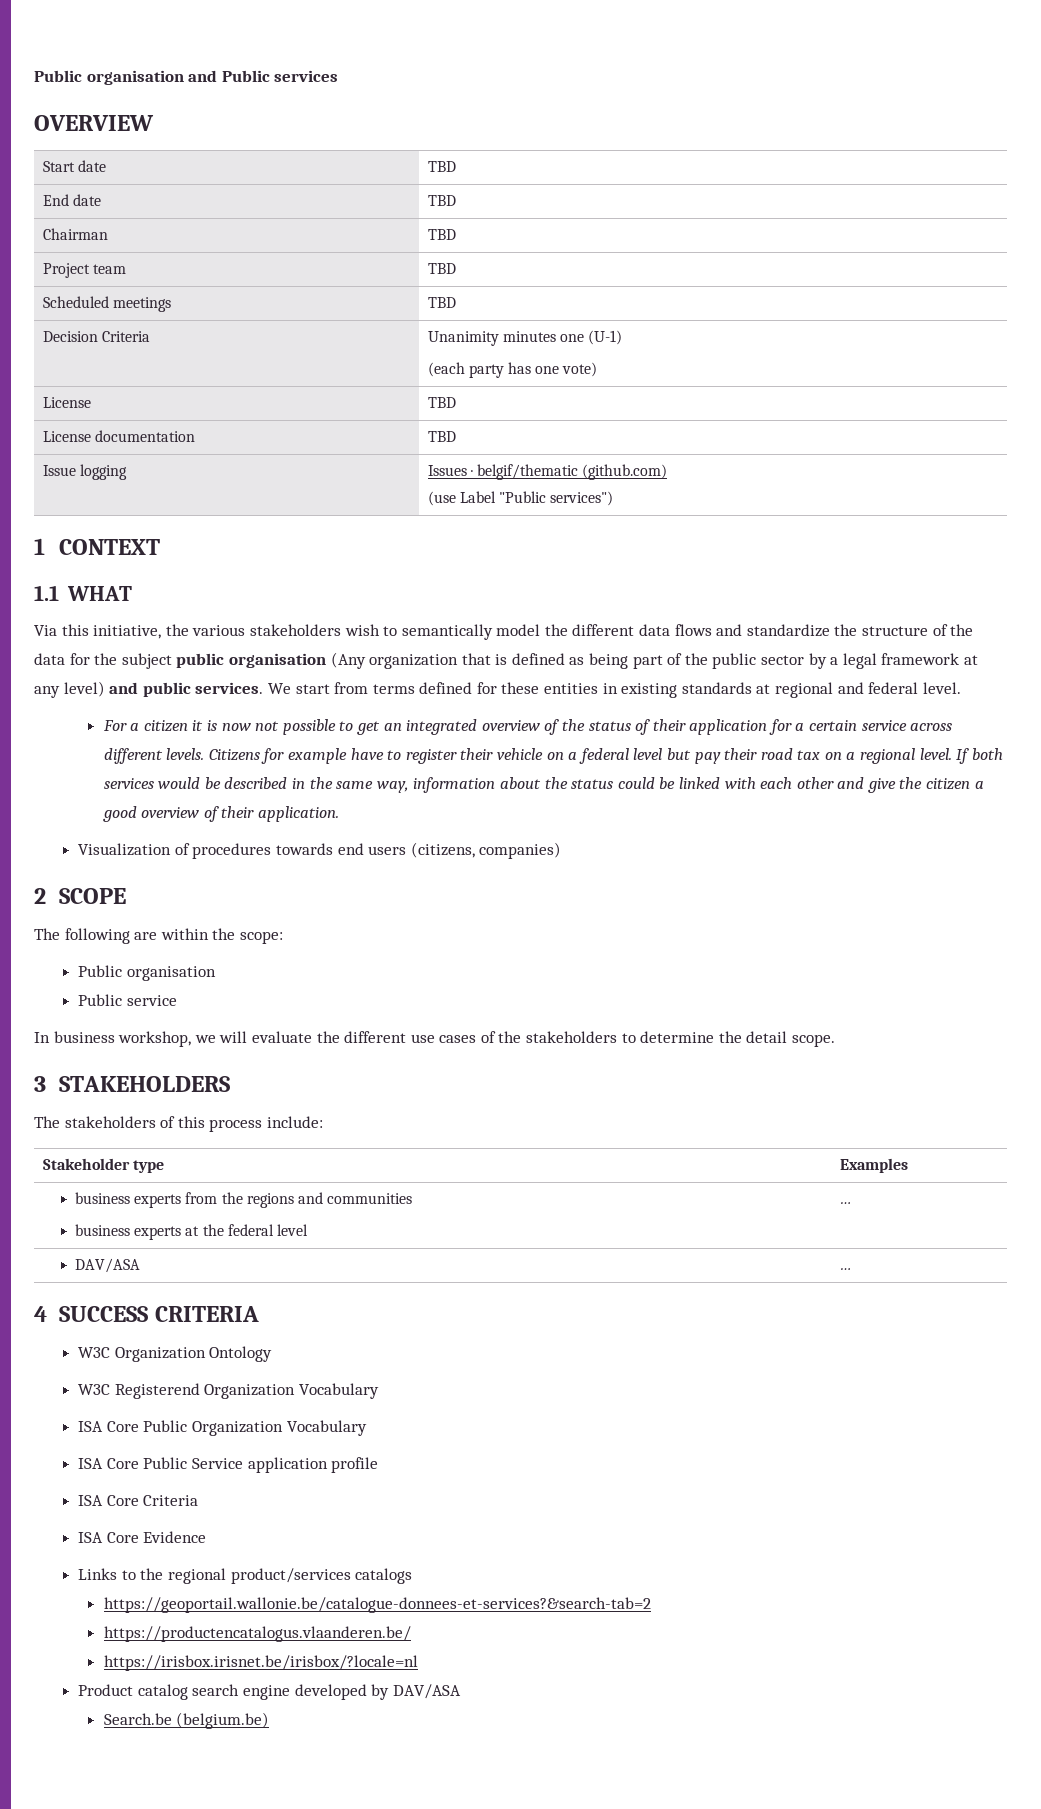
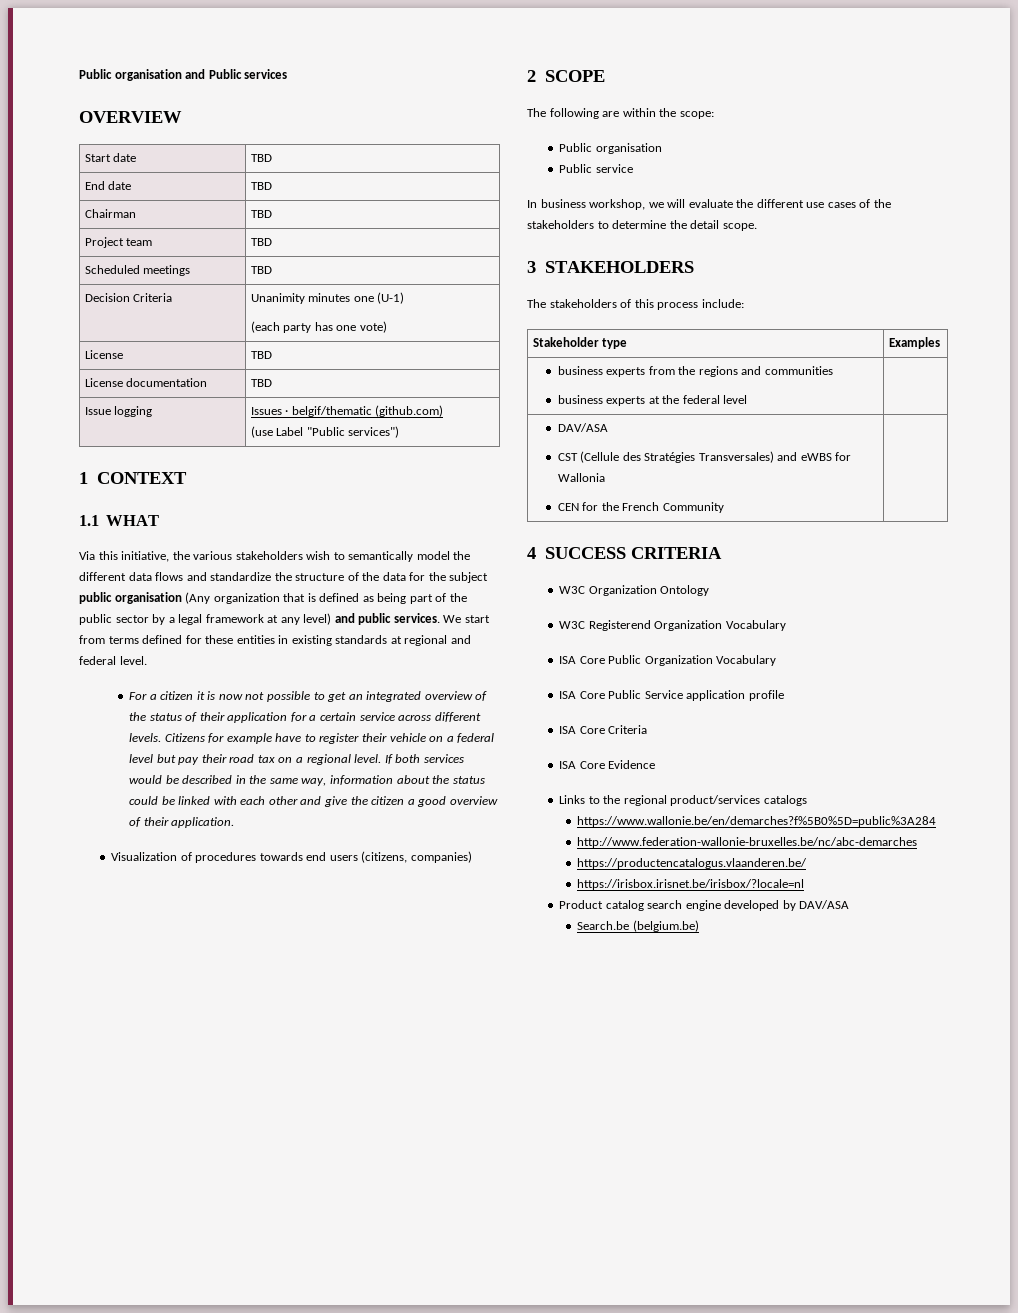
  business experts from the regions and communities
- business experts at the federal level | …
- DAV/ASA | …
+ business experts at the federal level |
+ DAV/ASA
+ CST (Cellule des Stratégies Transversales) and eWBS for Wallonia
+ CEN for the French Community |
- https://geoportail.wallonie.be/catalogue-donnees-et-services?&search-tab=2
+ https://www.wallonie.be/en/demarches?f%5B0%5D=public%3A284
+ http://www.federation-wallonie-bruxelles.be/nc/abc-demarches

